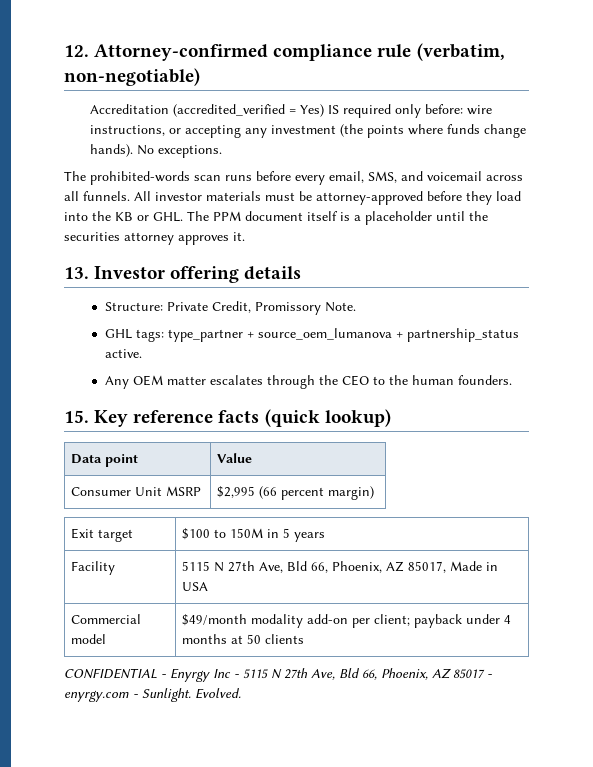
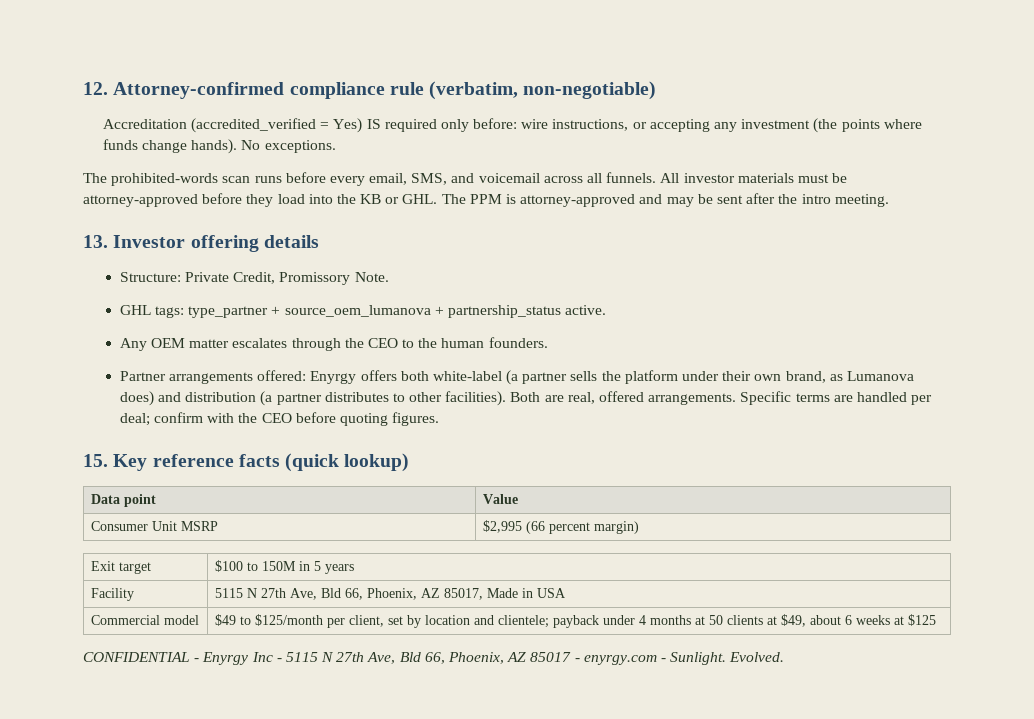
- All investor materials must be attorney-approved before they load into the KB or GHL. The PPM document itself is a placeholder until the securities attorney approves it.
+ All investor materials must be attorney-approved before they load into the KB or GHL. The PPM is attorney-approved and may be sent after the intro meeting.
+ Partner arrangements offered: Enyrgy offers both white-label (a partner sells the platform under their own brand, as Lumanova does) and distribution (a partner distributes to other facilities). Both are real, offered arrangements. Specific terms are handled per deal; confirm with the CEO before quoting figures.
- Commercial model | $49/month modality add-on per client; payback under 4 months at 50 clients
+ Commercial model | $49 to $125/month per client, set by location and clientele; payback under 4 months at 50 clients at $49, about 6 weeks at $125

